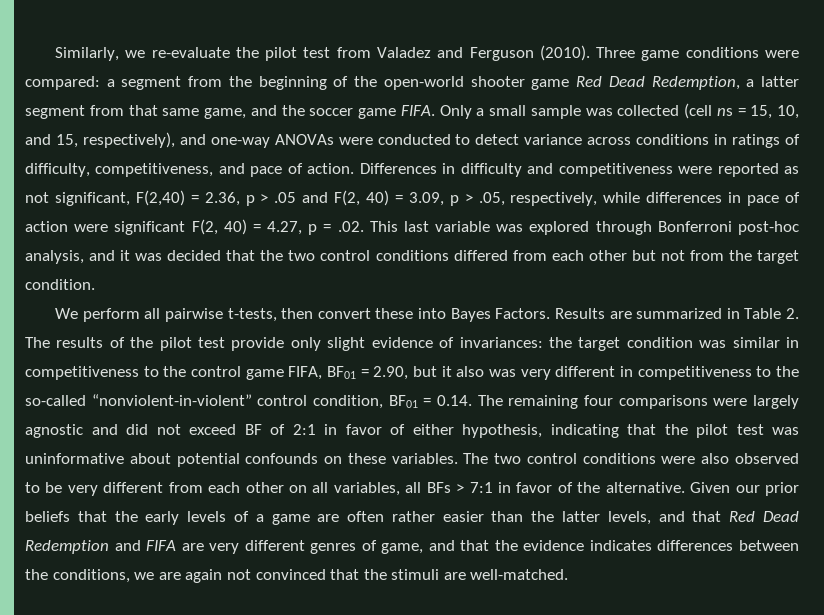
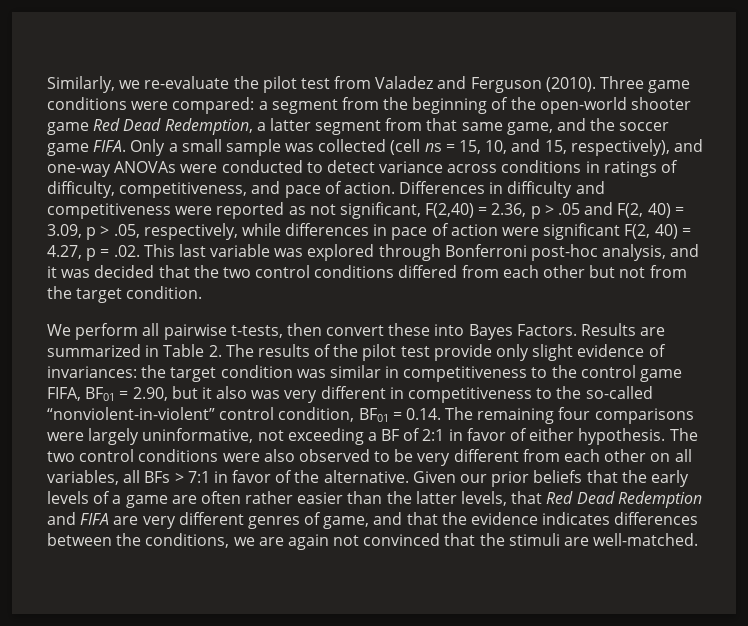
- the target condition was similar in competitiveness to the control game FIFA, BF01 = 2.90, but it also was very different in competitiveness to the so-called “nonviolent-in-violent” control condition, BF01 = 0.14. The remaining four comparisons were largely agnostic and did not exceed BF of 2:1 in favor of either hypothesis, indicating that the pilot test was uninformative about potential confounds on these variables.
+ the target condition was similar in competitiveness to the control game FIFA, BF01 = 2.90, but it also was very different in competitiveness to the so-called “nonviolent-in-violent” control condition, BF01 = 0.14. The remaining four comparisons were largely uninformative, not exceeding a BF of 2:1 in favor of either hypothesis.
- Given our prior beliefs that the early levels of a game are often rather easier than the latter levels, and that Red Dead Redemption and FIFA are very different genres of game, and that the evidence indicates differences between the conditions, we are again not convinced that the stimuli are well-matched.
+ Given our prior beliefs that the early levels of a game are often rather easier than the latter levels, that Red Dead Redemption and FIFA are very different genres of game, and that the evidence indicates differences between the conditions, we are again not convinced that the stimuli are well-matched.

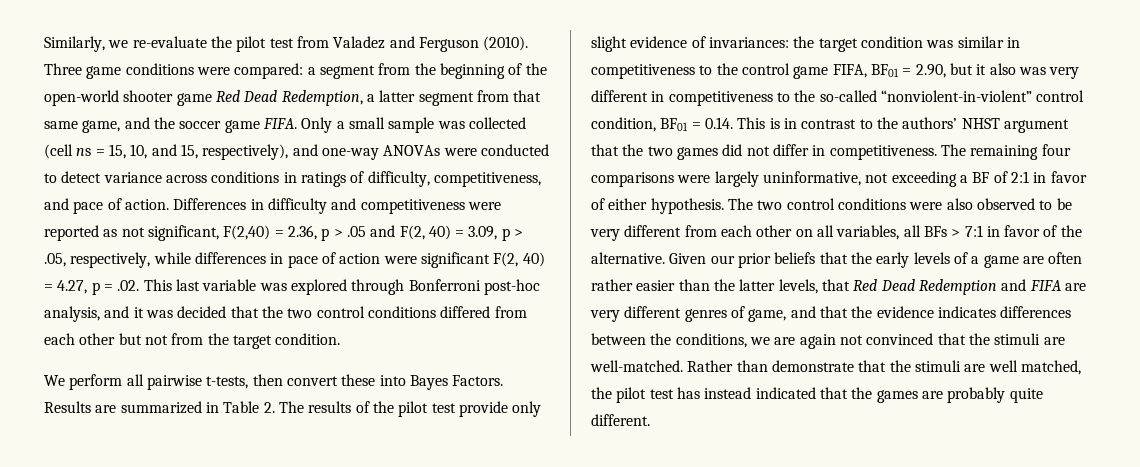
- the target condition was similar in competitiveness to the control game FIFA, BF01 = 2.90, but it also was very different in competitiveness to the so-called “nonviolent-in-violent” control condition, BF01 = 0.14. The remaining four comparisons were largely uninformative, not exceeding a BF of 2:1 in favor of either hypothesis.
+ the target condition was similar in competitiveness to the control game FIFA, BF01 = 2.90, but it also was very different in competitiveness to the so-called “nonviolent-in-violent” control condition, BF01 = 0.14. This is in contrast to the authors’ NHST argument that the two games did not differ in competitiveness. The remaining four comparisons were largely uninformative, not exceeding a BF of 2:1 in favor of either hypothesis.
+ Rather than demonstrate that the stimuli are well matched, the pilot test has instead indicated that the games are probably quite different.

